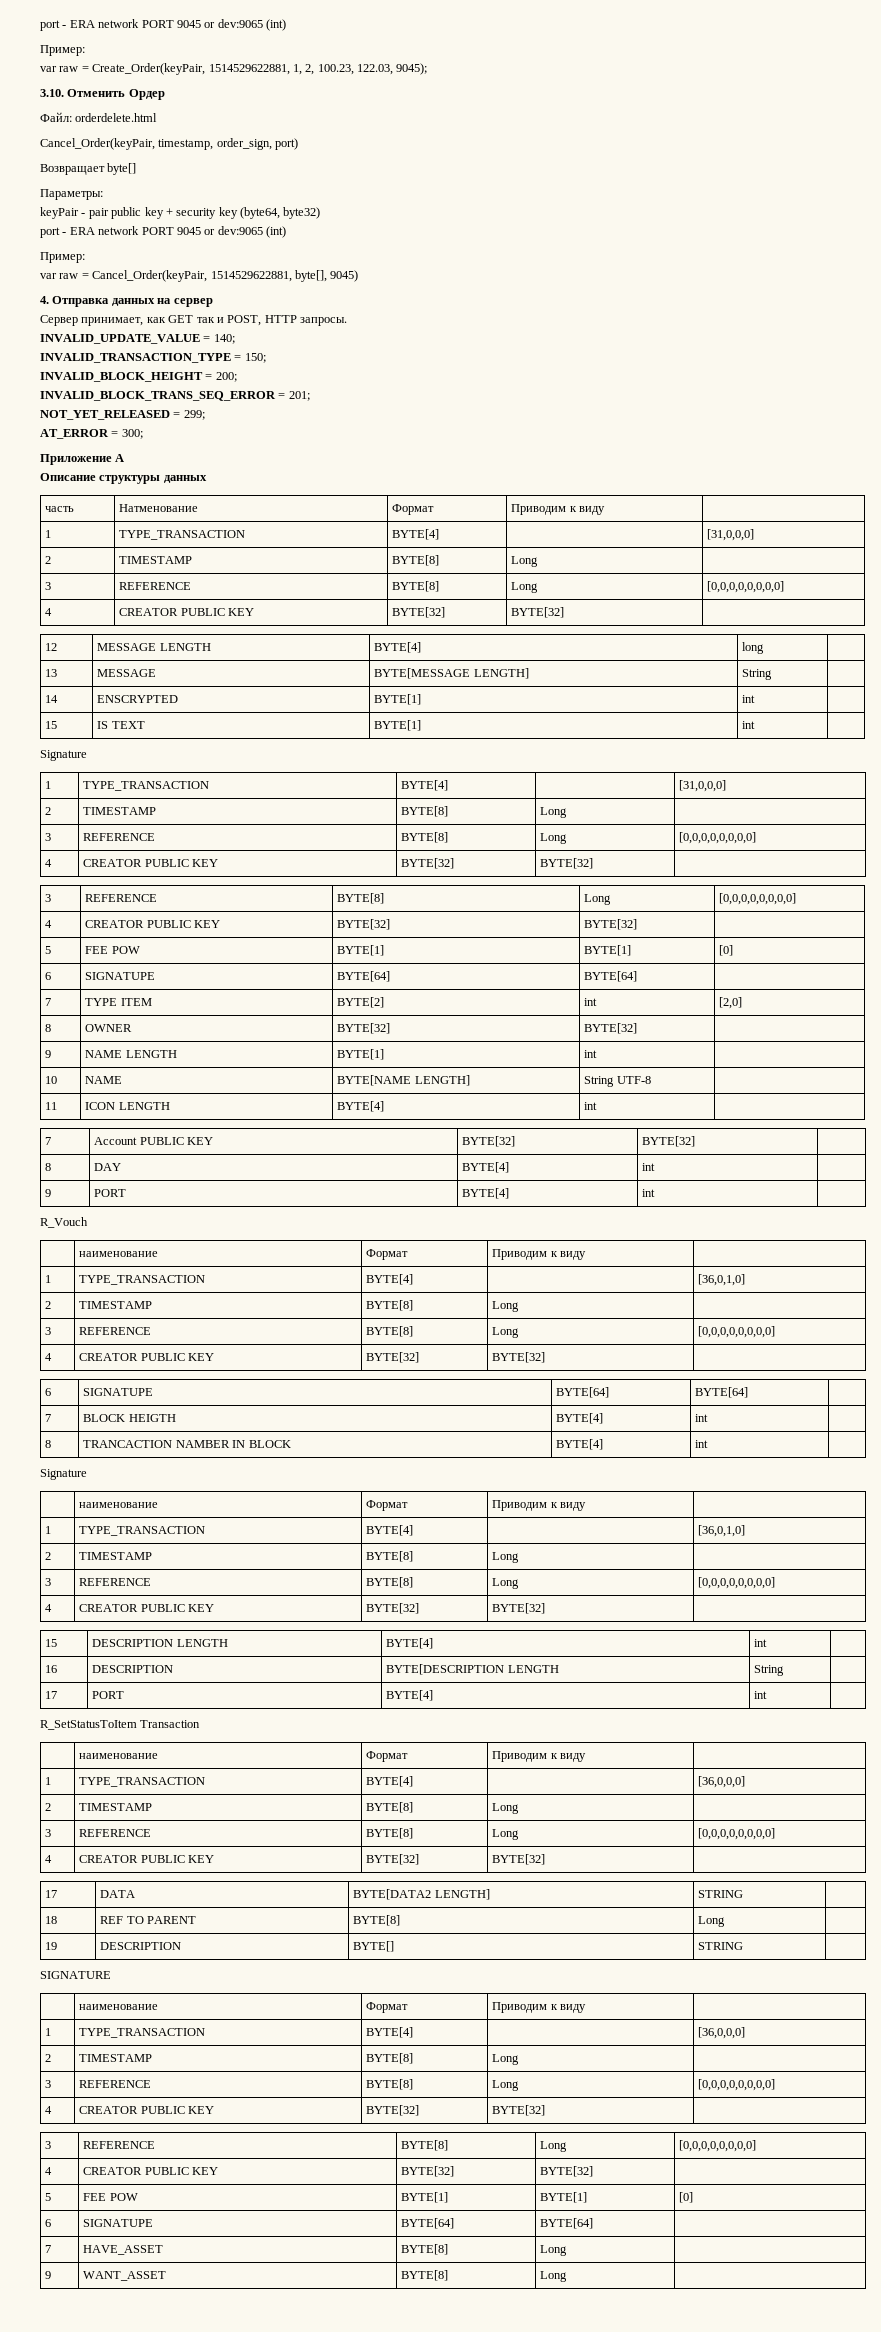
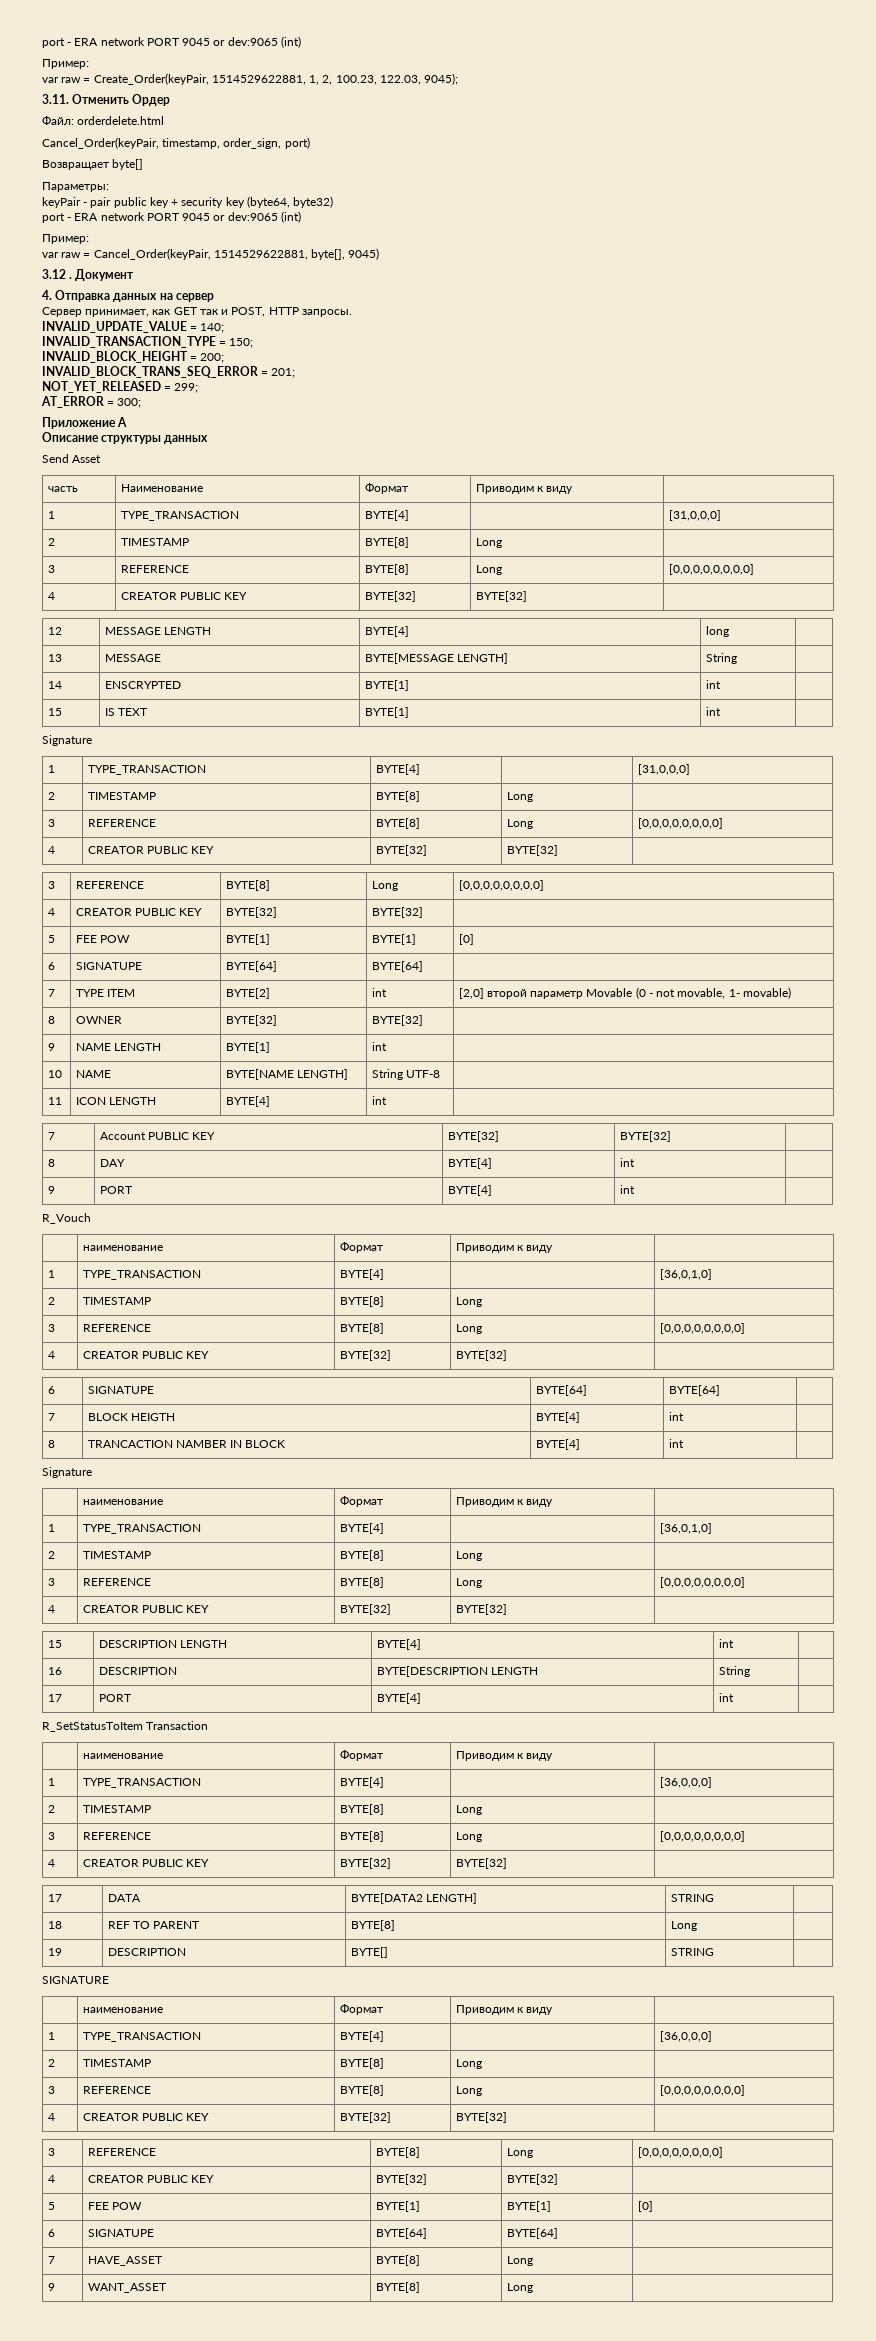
- 3.10. Отменить Ордер
+ 3.11. Отменить Ордер
+ 3.12 . Документ
+ Send Asset
- часть | Натменование | Формат | Приводим к виду |
+ часть | Наименование | Формат | Приводим к виду |
- 7 | TYPE ITEM | BYTE[2] | int | [2,0]
+ 7 | TYPE ITEM | BYTE[2] | int | [2,0] второй параметр Movable (0 - not movable, 1- movable)

